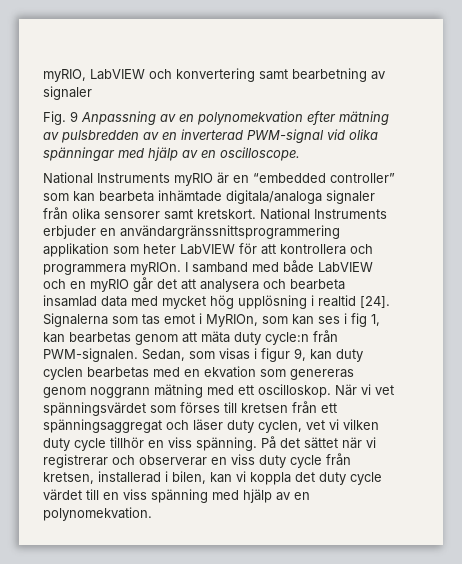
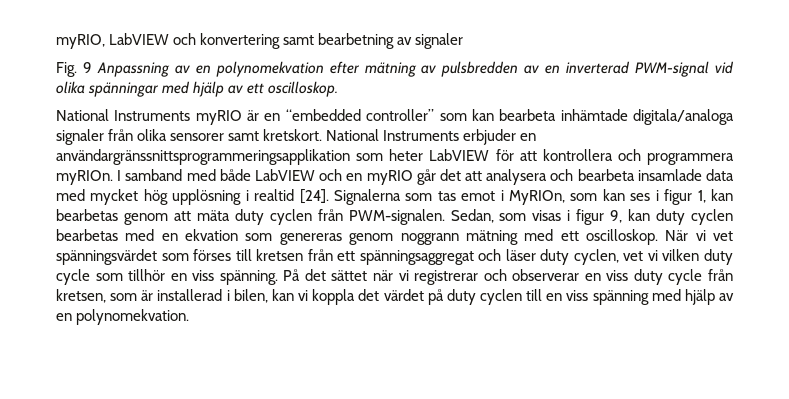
- Fig. 9 Anpassning av en polynomekvation efter mätning av pulsbredden av en inverterad PWM-signal vid olika spänningar med hjälp av en oscilloscope.
+ Fig. 9 Anpassning av en polynomekvation efter mätning av pulsbredden av en inverterad PWM-signal vid olika spänningar med hjälp av ett oscilloskop.
- National Instruments erbjuder en användargränssnittsprogrammering applikation som heter LabVIEW för att kontrollera och programmera myRIOn.
+ National Instruments erbjuder en användargränssnittsprogrammeringsapplikation som heter LabVIEW för att kontrollera och programmera myRIOn.
- I samband med både LabVIEW och en myRIO går det att analysera och bearbeta insamlad data med mycket hög upplösning i realtid [24].
+ I samband med både LabVIEW och en myRIO går det att analysera och bearbeta insamlade data med mycket hög upplösning i realtid [24].
- Signalerna som tas emot i MyRIOn, som kan ses i fig 1, kan bearbetas genom att mäta duty cycle:n från PWM-signalen.
+ Signalerna som tas emot i MyRIOn, som kan ses i figur 1, kan bearbetas genom att mäta duty cyclen från PWM-signalen.
- När vi vet spänningsvärdet som förses till kretsen från ett spänningsaggregat och läser duty cyclen, vet vi vilken duty cycle tillhör en viss spänning.
+ När vi vet spänningsvärdet som förses till kretsen från ett spänningsaggregat och läser duty cyclen, vet vi vilken duty cycle som tillhör en viss spänning.
- På det sättet när vi registrerar och observerar en viss duty cycle från kretsen, installerad i bilen, kan vi koppla det duty cycle värdet till en viss spänning med hjälp av en polynomekvation.
+ På det sättet när vi registrerar och observerar en viss duty cycle från kretsen, som är installerad i bilen, kan vi koppla det värdet på duty cyclen till en viss spänning med hjälp av en polynomekvation.

